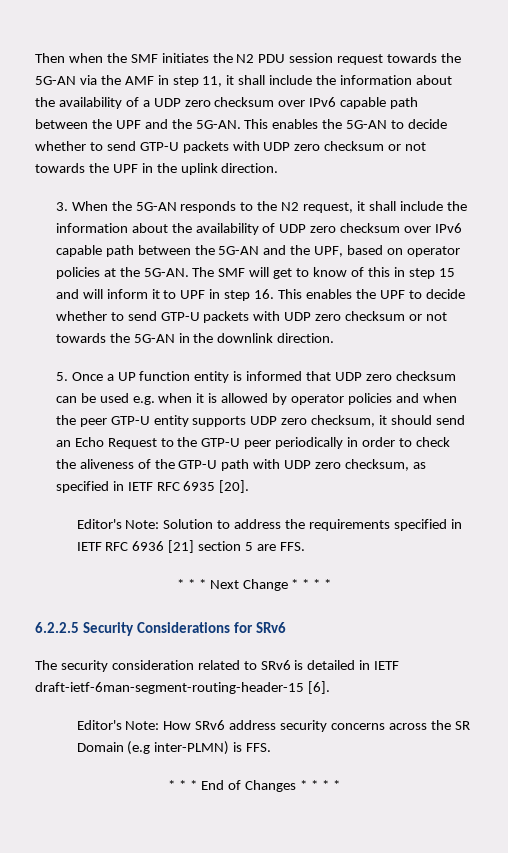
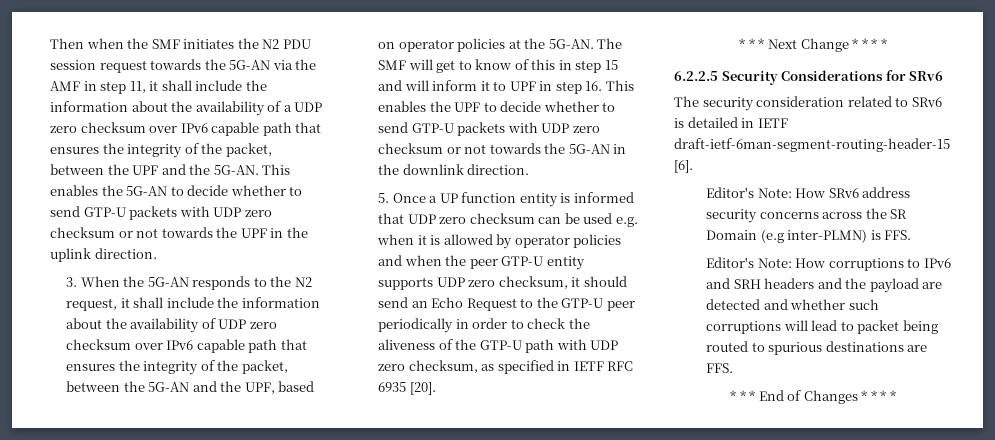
- Then when the SMF initiates the N2 PDU session request towards the 5G-AN via the AMF in step 11, it shall include the information about the availability of a UDP zero checksum over IPv6 capable path between the UPF and the 5G-AN.
+ Then when the SMF initiates the N2 PDU session request towards the 5G-AN via the AMF in step 11, it shall include the information about the availability of a UDP zero checksum over IPv6 capable path that ensures the integrity of the packet, between the UPF and the 5G-AN.
- 3. When the 5G-AN responds to the N2 request, it shall include the information about the availability of UDP zero checksum over IPv6 capable path between the 5G-AN and the UPF, based on operator policies at the 5G-AN.
+ 3. When the 5G-AN responds to the N2 request, it shall include the information about the availability of UDP zero checksum over IPv6 capable path that ensures the integrity of the packet, between the 5G-AN and the UPF, based on operator policies at the 5G-AN.
- Editor's Note: Solution to address the requirements specified in IETF RFC 6936 [21] section 5 are FFS.
+ Editor's Note: How corruptions to IPv6 and SRH headers and the payload are detected and whether such corruptions will lead to packet being routed to spurious destinations are FFS.

